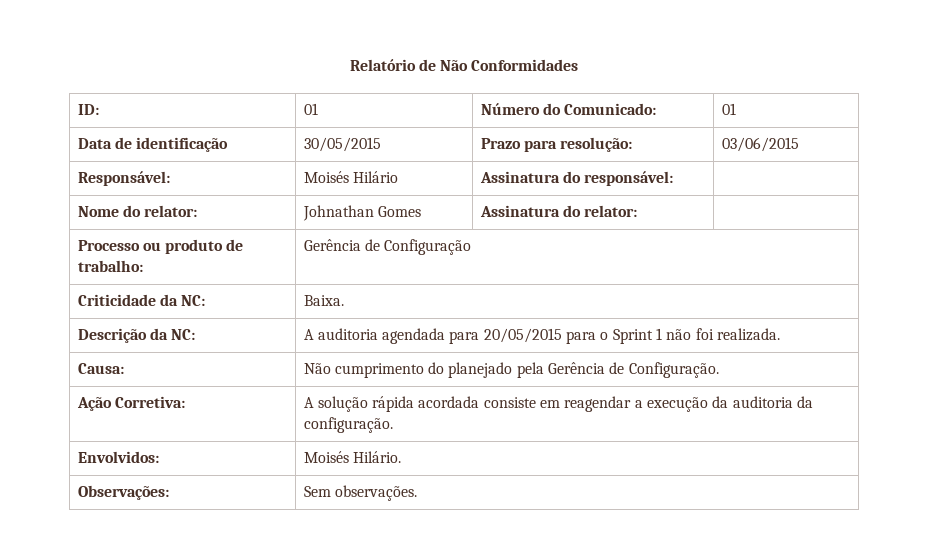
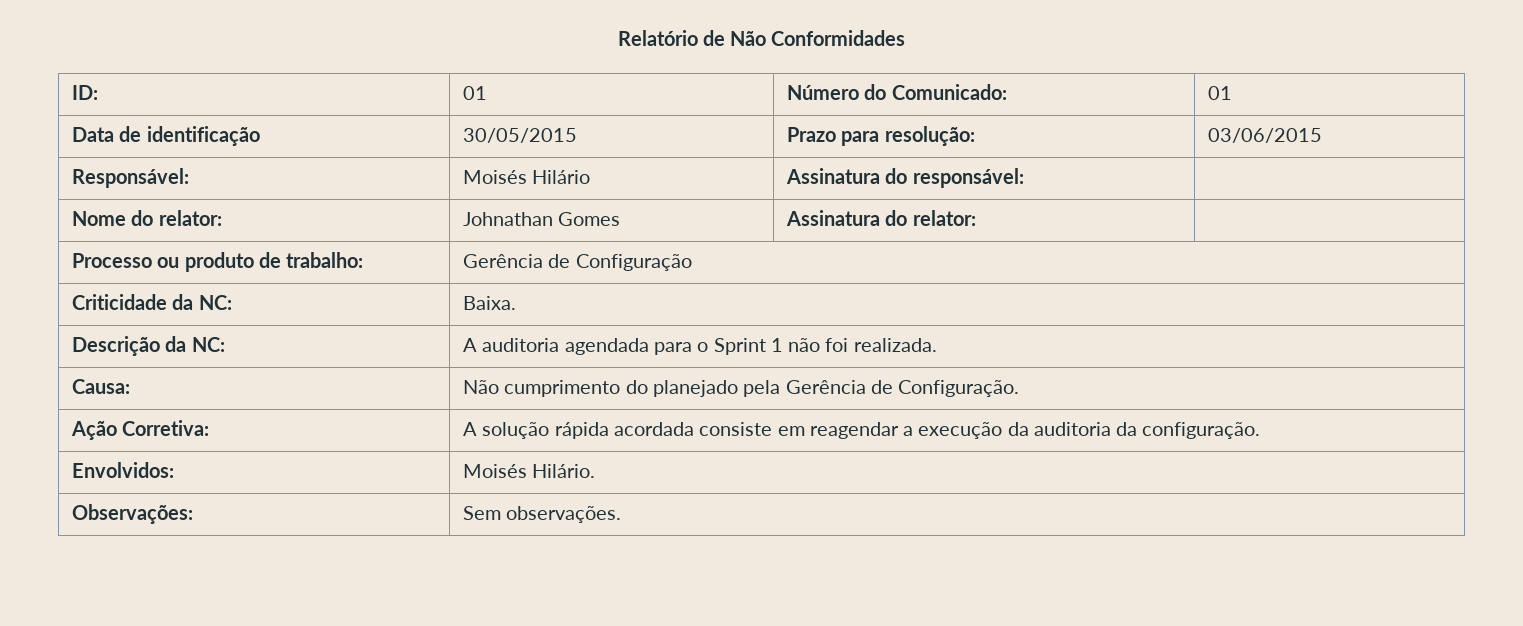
- Descrição da NC: | A auditoria agendada para 20/05/2015 para o Sprint 1 não foi realizada.
+ Descrição da NC: | A auditoria agendada para o Sprint 1 não foi realizada.

